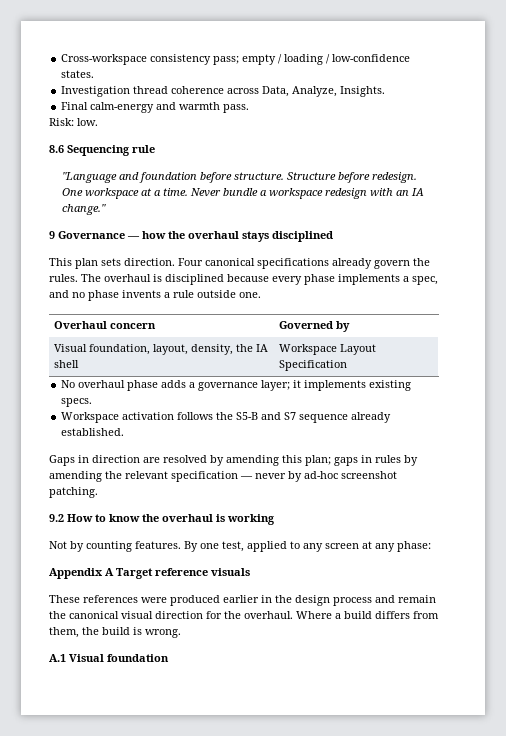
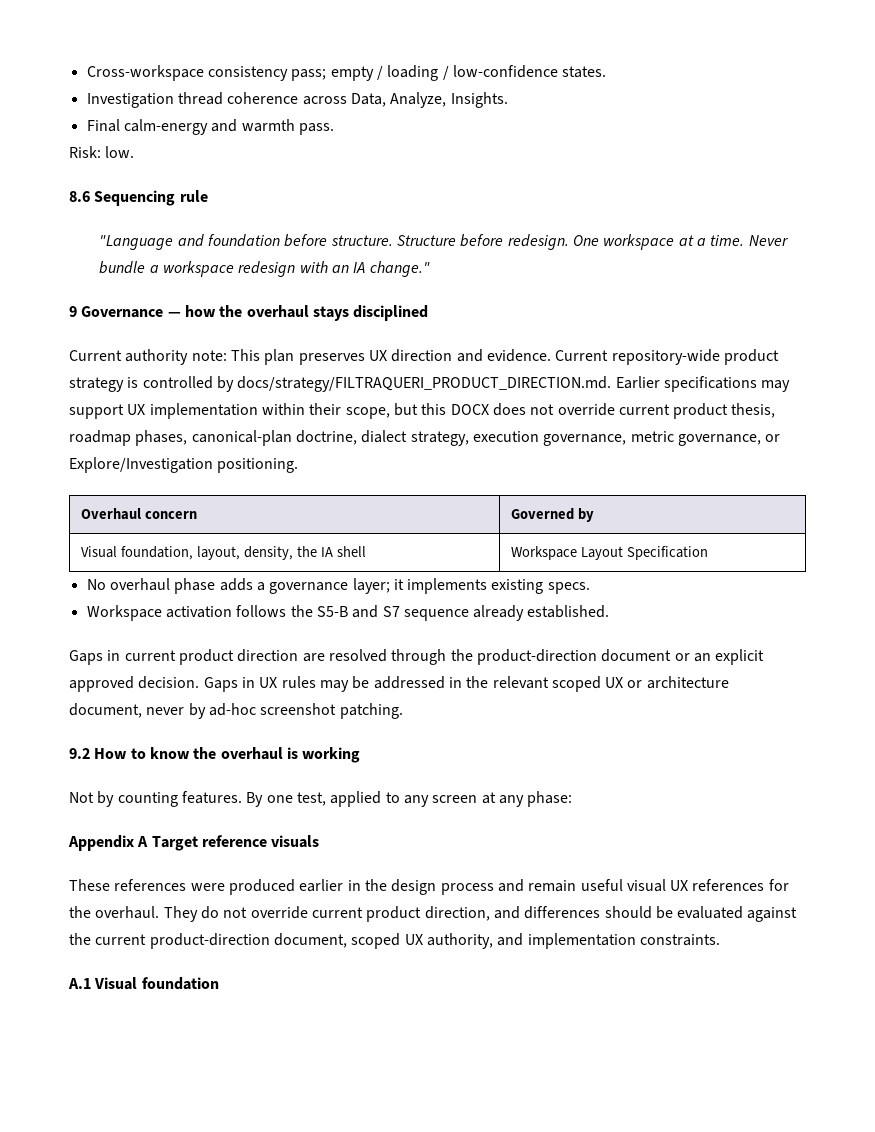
- This plan sets direction. Four canonical specifications already govern the rules. The overhaul is disciplined because every phase implements a spec, and no phase invents a rule outside one.
+ Current authority note: This plan preserves UX direction and evidence. Current repository-wide product strategy is controlled by docs/strategy/FILTRAQUERI_PRODUCT_DIRECTION.md. Earlier specifications may support UX implementation within their scope, but this DOCX does not override current product thesis, roadmap phases, canonical-plan doctrine, dialect strategy, execution governance, metric governance, or Explore/Investigation positioning.
- Gaps in direction are resolved by amending this plan; gaps in rules by amending the relevant specification — never by ad-hoc screenshot patching.
+ Gaps in current product direction are resolved through the product-direction document or an explicit approved decision. Gaps in UX rules may be addressed in the relevant scoped UX or architecture document, never by ad-hoc screenshot patching.
- These references were produced earlier in the design process and remain the canonical visual direction for the overhaul. Where a build differs from them, the build is wrong.
+ These references were produced earlier in the design process and remain useful visual UX references for the overhaul. They do not override current product direction, and differences should be evaluated against the current product-direction document, scoped UX authority, and implementation constraints.

